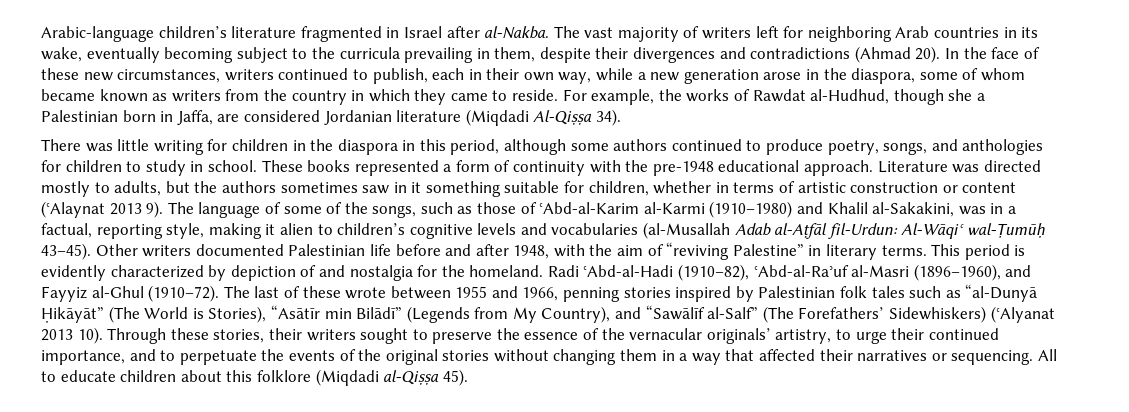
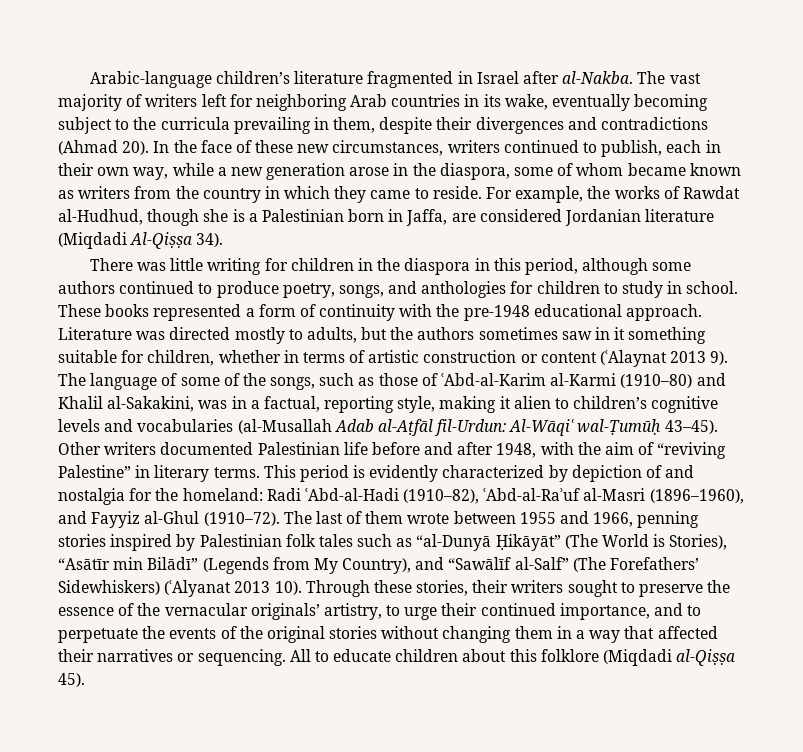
- For example, the works of Rawdat al-Hudhud, though she a Palestinian born in Jaffa, are considered Jordanian literature (Miqdadi Al-Qiṣṣa 34).
+ For example, the works of Rawdat al-Hudhud, though she is a Palestinian born in Jaffa, are considered Jordanian literature (Miqdadi Al-Qiṣṣa 34).
- The language of some of the songs, such as those of ʿAbd-al-Karim al-Karmi (1910–1980) and Khalil al-Sakakini, was in a factual, reporting style, making it alien to children’s cognitive levels and vocabularies (al-Musallah Adab al-Aṭfāl fil-Urdun: Al-Wāqiʿ wal-Ṭumūḥ 43–45).
+ The language of some of the songs, such as those of ʿAbd-al-Karim al-Karmi (1910–80) and Khalil al-Sakakini, was in a factual, reporting style, making it alien to children’s cognitive levels and vocabularies (al-Musallah Adab al-Aṭfāl fil-Urdun: Al-Wāqiʿ wal-Ṭumūḥ 43–45).
- This period is evidently characterized by depiction of and nostalgia for the homeland. Radi ʿAbd-al-Hadi (1910–82), ʿAbd-al-Raʾuf al-Masri (1896–1960), and Fayyiz al-Ghul (1910–72).
+ This period is evidently characterized by depiction of and nostalgia for the homeland: Radi ʿAbd-al-Hadi (1910–82), ʿAbd-al-Raʾuf al-Masri (1896–1960), and Fayyiz al-Ghul (1910–72).
- The last of these wrote between 1955 and 1966, penning stories inspired by Palestinian folk tales such as “al-Dunyā Ḥikāyāt” (The World is Stories), “Asātīr min Bilādī” (Legends from My Country), and “Sawālīf al-Salf” (The Forefathers’ Sidewhiskers) (ʿAlyanat 2013 10).
+ The last of them wrote between 1955 and 1966, penning stories inspired by Palestinian folk tales such as “al-Dunyā Ḥikāyāt” (The World is Stories), “Asātīr min Bilādī” (Legends from My Country), and “Sawālīf al-Salf” (The Forefathers’ Sidewhiskers) (ʿAlyanat 2013 10).

